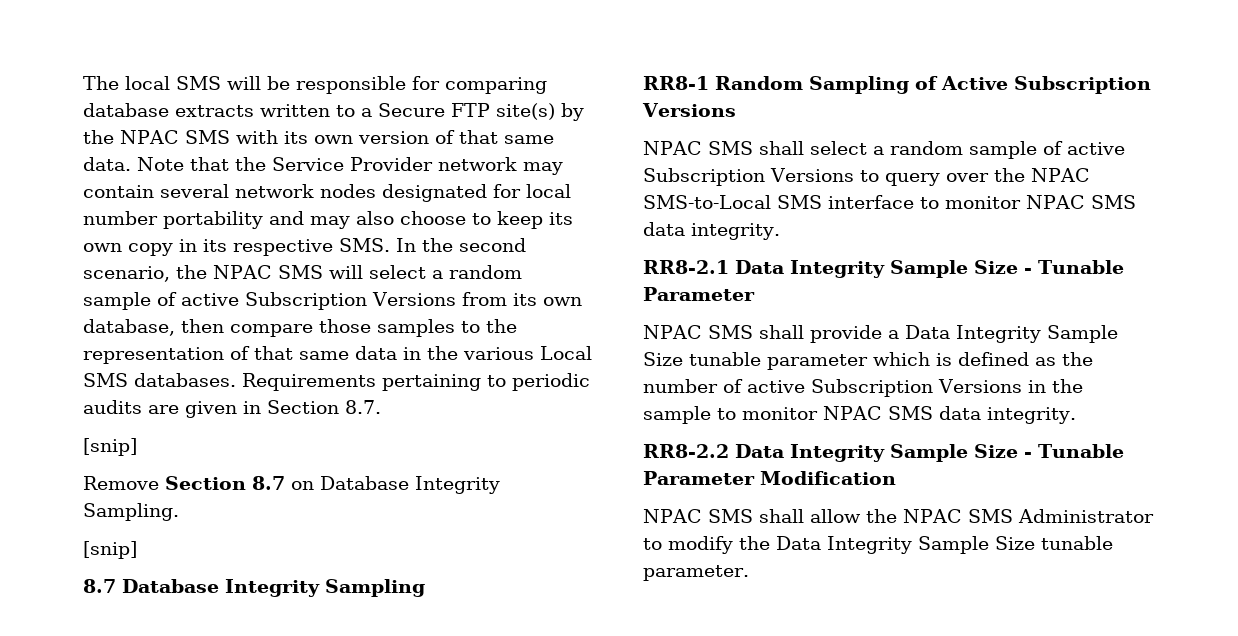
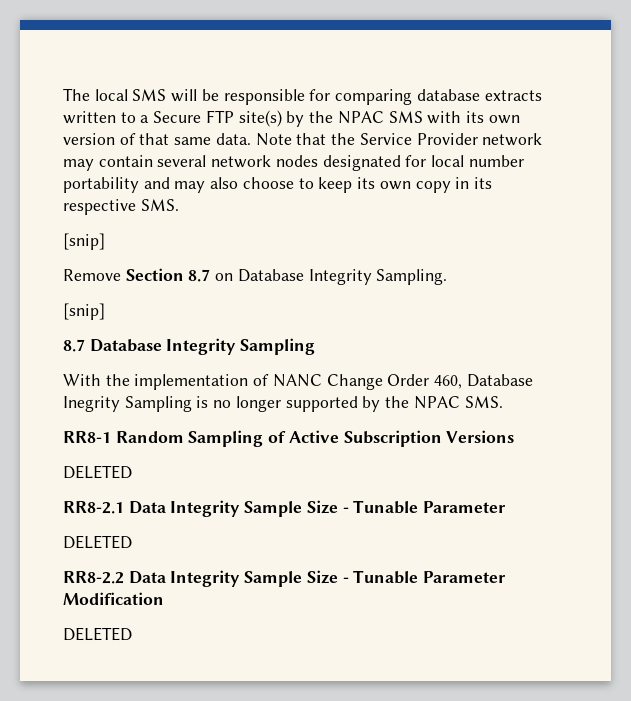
- Note that the Service Provider network may contain several network nodes designated for local number portability and may also choose to keep its own copy in its respective SMS. In the second scenario, the NPAC SMS will select a random sample of active Subscription Versions from its own database, then compare those samples to the representation of that same data in the various Local SMS databases. Requirements pertaining to periodic audits are given in Section 8.7.
+ Note that the Service Provider network may contain several network nodes designated for local number portability and may also choose to keep its own copy in its respective SMS.
+ With the implementation of NANC Change Order 460, Database Inegrity Sampling is no longer supported by the NPAC SMS.
  RR8-1 Random Sampling of Active Subscription Versions
- NPAC SMS shall select a random sample of active Subscription Versions to query over the NPAC SMS-to-Local SMS interface to monitor NPAC SMS data integrity.
+ DELETED
  RR8-2.1 Data Integrity Sample Size - Tunable Parameter
- NPAC SMS shall provide a Data Integrity Sample Size tunable parameter which is defined as the number of active Subscription Versions in the sample to monitor NPAC SMS data integrity.
+ DELETED
  RR8-2.2 Data Integrity Sample Size - Tunable Parameter Modification
- NPAC SMS shall allow the NPAC SMS Administrator to modify the Data Integrity Sample Size tunable parameter.
+ DELETED

